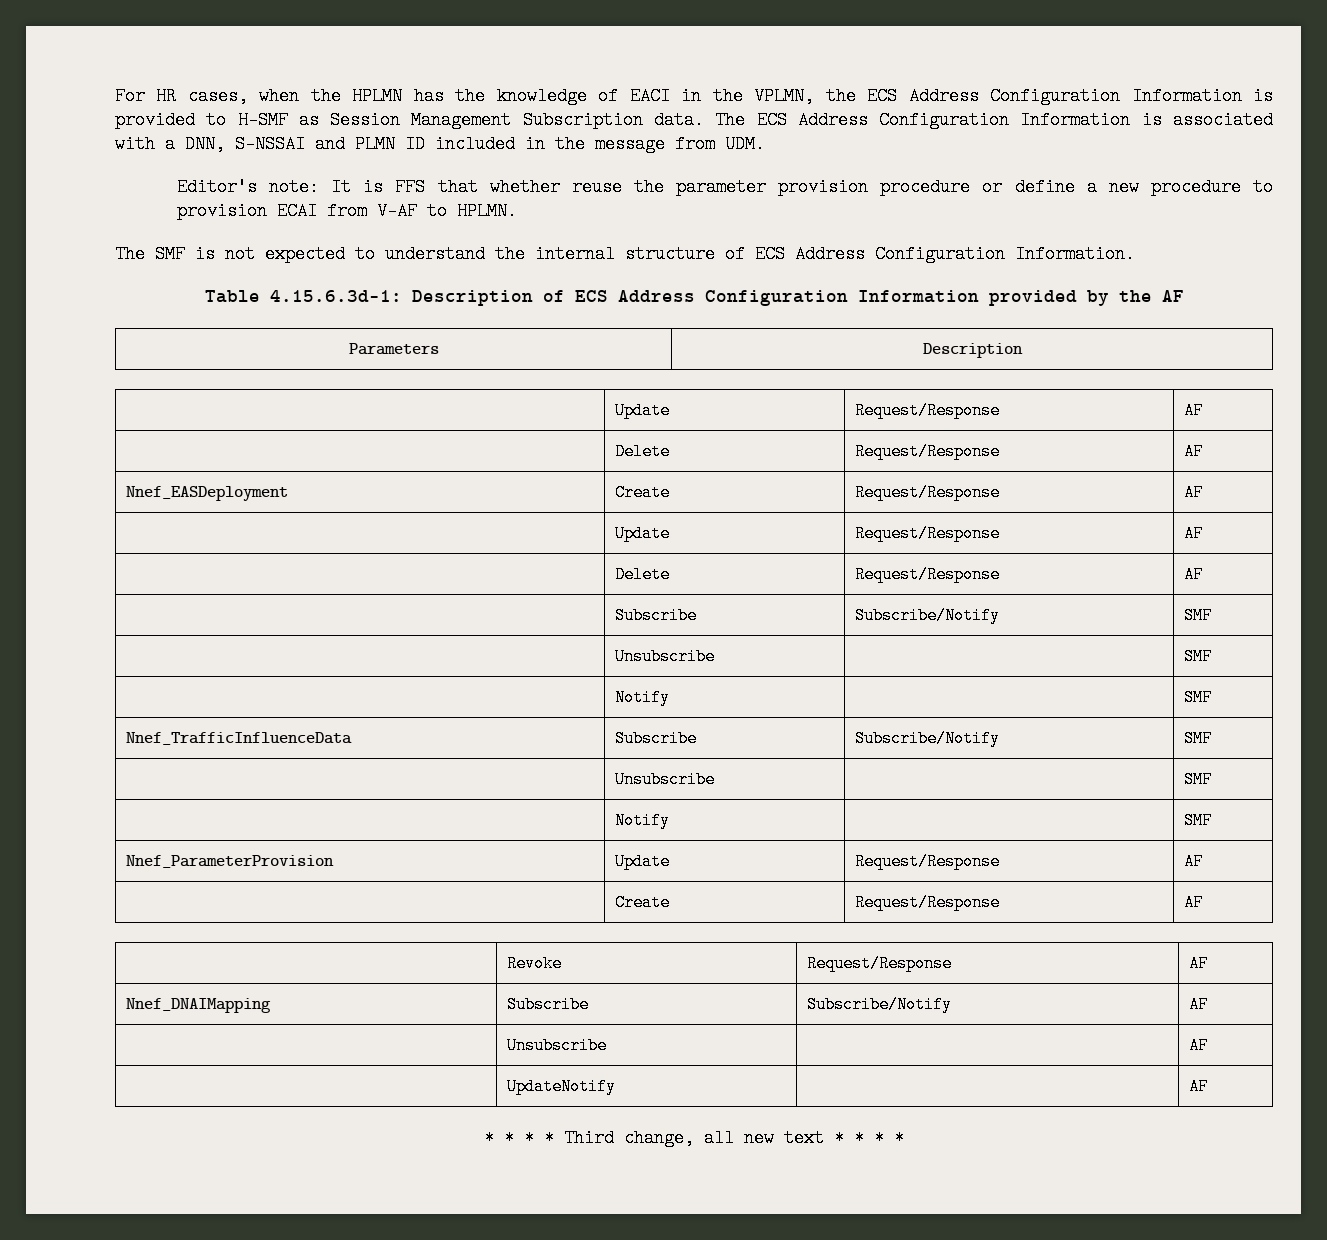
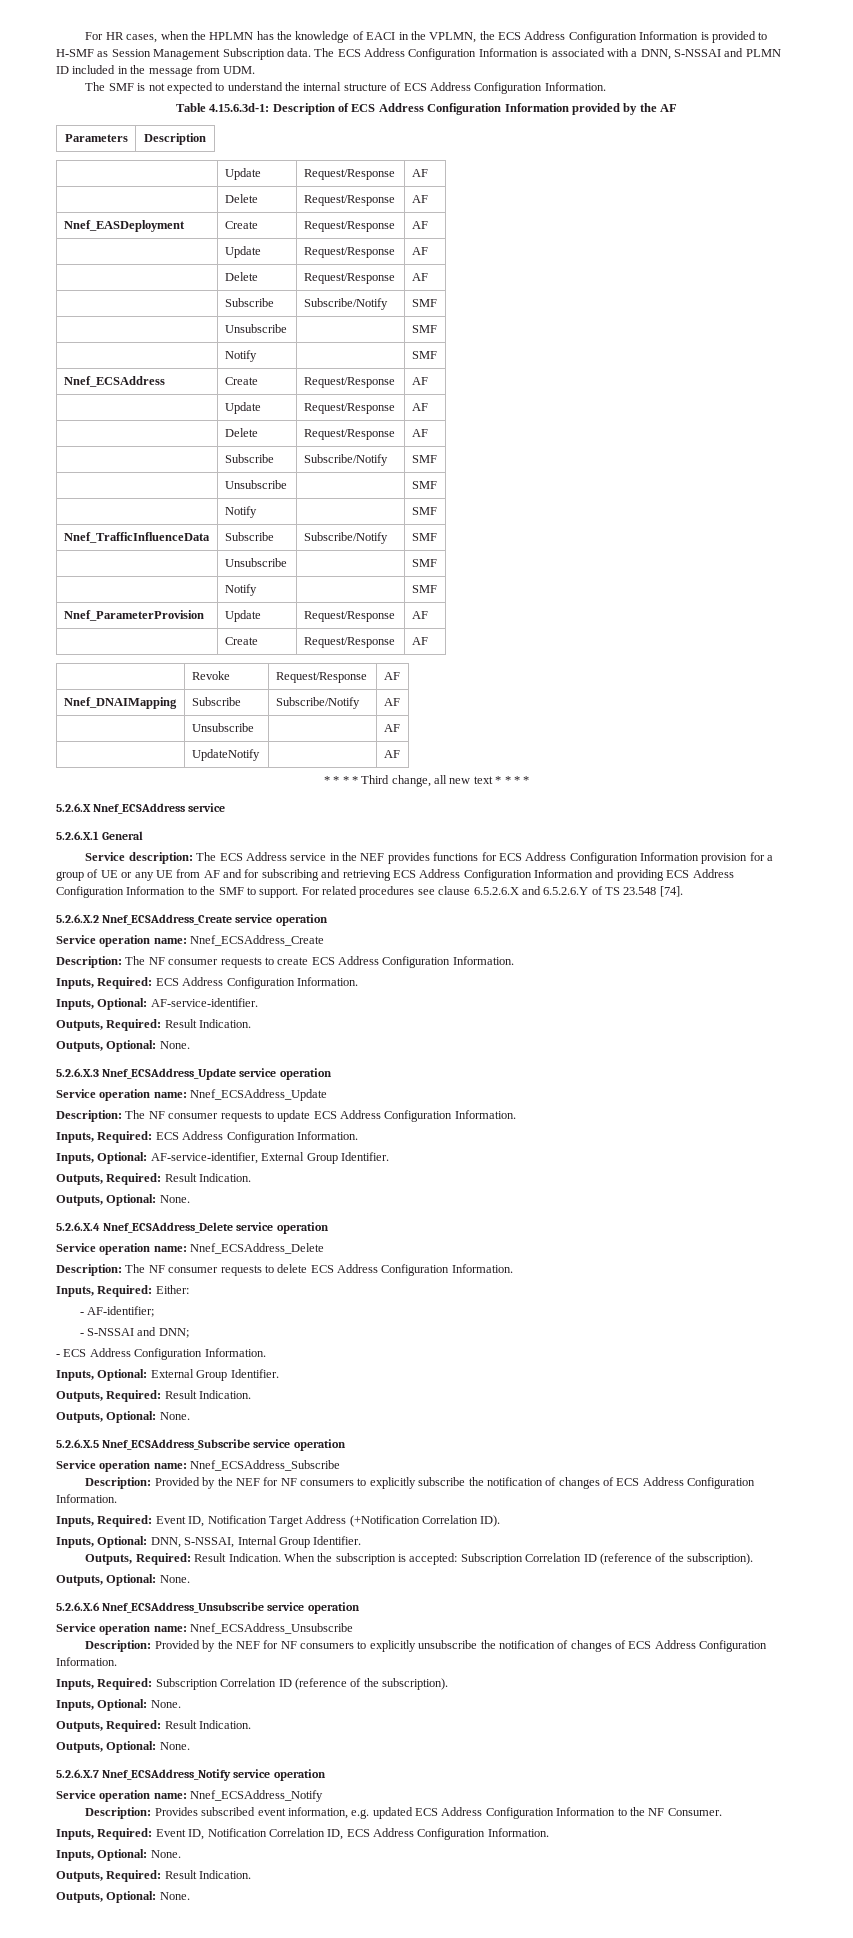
- Editor's note: It is FFS that whether reuse the parameter provision procedure or define a new procedure to provision ECAI from V-AF to HPLMN.
+ Nnef_ECSAddress | Create | Request/Response | AF
+ | Update | Request/Response | AF
+ | Delete | Request/Response | AF
+ | Subscribe | Subscribe/Notify | SMF
+ | Unsubscribe | | SMF
+ | Notify | | SMF
+ 5.2.6.X Nnef_ECSAddress service
+ 5.2.6.X.1 General
+ Service description: The ECS Address service in the NEF provides functions for ECS Address Configuration Information provision for a group of UE or any UE from AF and for subscribing and retrieving ECS Address Configuration Information and providing ECS Address Configuration Information to the SMF to support. For related procedures see clause 6.5.2.6.X and 6.5.2.6.Y of TS 23.548 [74].
+ 5.2.6.X.2 Nnef_ECSAddress_Create service operation
+ Service operation name: Nnef_ECSAddress_Create
+ Description: The NF consumer requests to create ECS Address Configuration Information.
+ Inputs, Required: ECS Address Configuration Information.
+ Inputs, Optional: AF-service-identifier.
+ Outputs, Required: Result Indication.
+ Outputs, Optional: None.
+ 5.2.6.X.3 Nnef_ECSAddress_Update service operation
+ Service operation name: Nnef_ECSAddress_Update
+ Description: The NF consumer requests to update ECS Address Configuration Information.
+ Inputs, Required: ECS Address Configuration Information.
+ Inputs, Optional: AF-service-identifier, External Group Identifier.
+ Outputs, Required: Result Indication.
+ Outputs, Optional: None.
+ 5.2.6.X.4 Nnef_ECSAddress_Delete service operation
+ Service operation name: Nnef_ECSAddress_Delete
+ Description: The NF consumer requests to delete ECS Address Configuration Information.
+ Inputs, Required: Either:
+ - AF-identifier;
+ - S-NSSAI and DNN;
+ - ECS Address Configuration Information.
+ Inputs, Optional: External Group Identifier.
+ Outputs, Required: Result Indication.
+ Outputs, Optional: None.
+ 5.2.6.X.5 Nnef_ECSAddress_Subscribe service operation
+ Service operation name: Nnef_ECSAddress_Subscribe
+ Description: Provided by the NEF for NF consumers to explicitly subscribe the notification of changes of ECS Address Configuration Information.
+ Inputs, Required: Event ID, Notification Target Address (+Notification Correlation ID).
+ Inputs, Optional: DNN, S-NSSAI, Internal Group Identifier.
+ Outputs, Required: Result Indication. When the subscription is accepted: Subscription Correlation ID (reference of the subscription).
+ Outputs, Optional: None.
+ 5.2.6.X.6 Nnef_ECSAddress_Unsubscribe service operation
+ Service operation name: Nnef_ECSAddress_Unsubscribe
+ Description: Provided by the NEF for NF consumers to explicitly unsubscribe the notification of changes of ECS Address Configuration Information.
+ Inputs, Required: Subscription Correlation ID (reference of the subscription).
+ Inputs, Optional: None.
+ Outputs, Required: Result Indication.
+ Outputs, Optional: None.
+ 5.2.6.X.7 Nnef_ECSAddress_Notify service operation
+ Service operation name: Nnef_ECSAddress_Notify
+ Description: Provides subscribed event information, e.g. updated ECS Address Configuration Information to the NF Consumer.
+ Inputs, Required: Event ID, Notification Correlation ID, ECS Address Configuration Information.
+ Inputs, Optional: None.
+ Outputs, Required: Result Indication.
+ Outputs, Optional: None.

